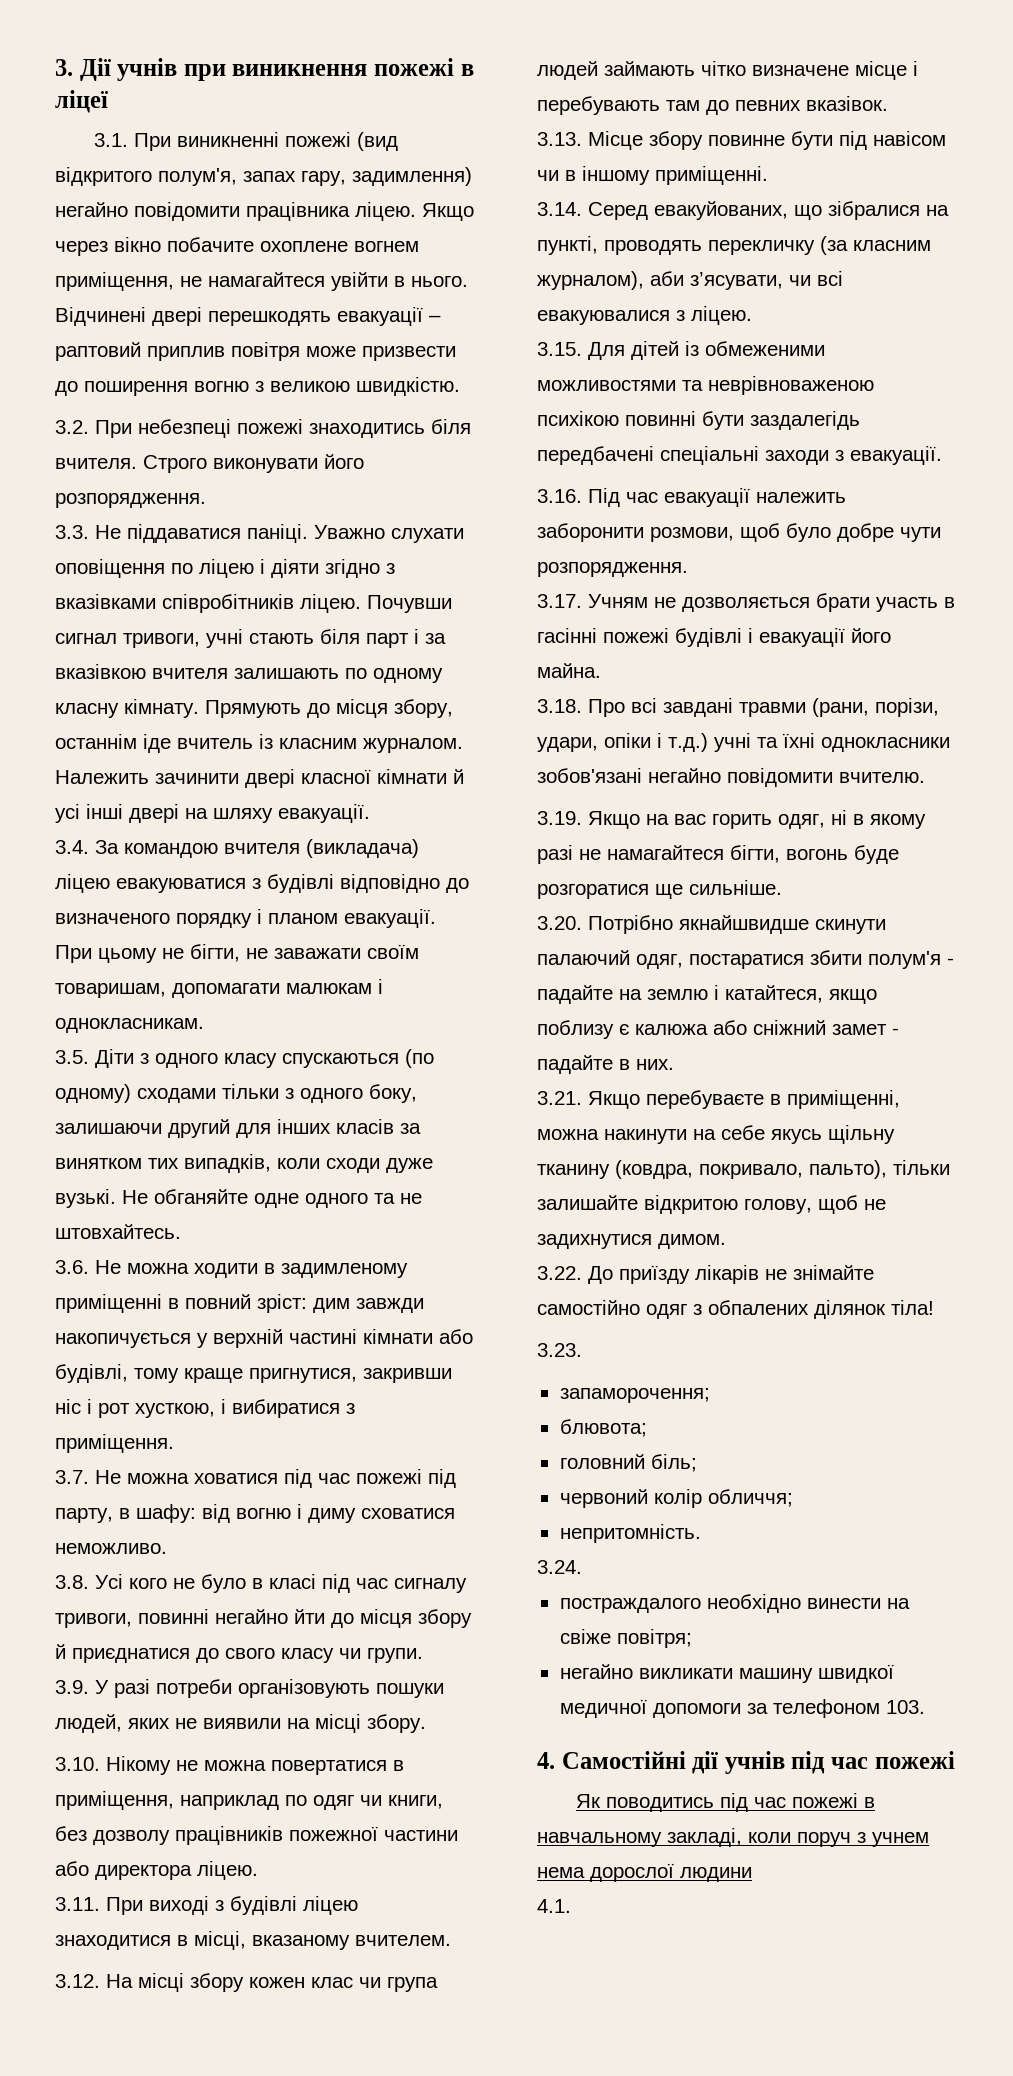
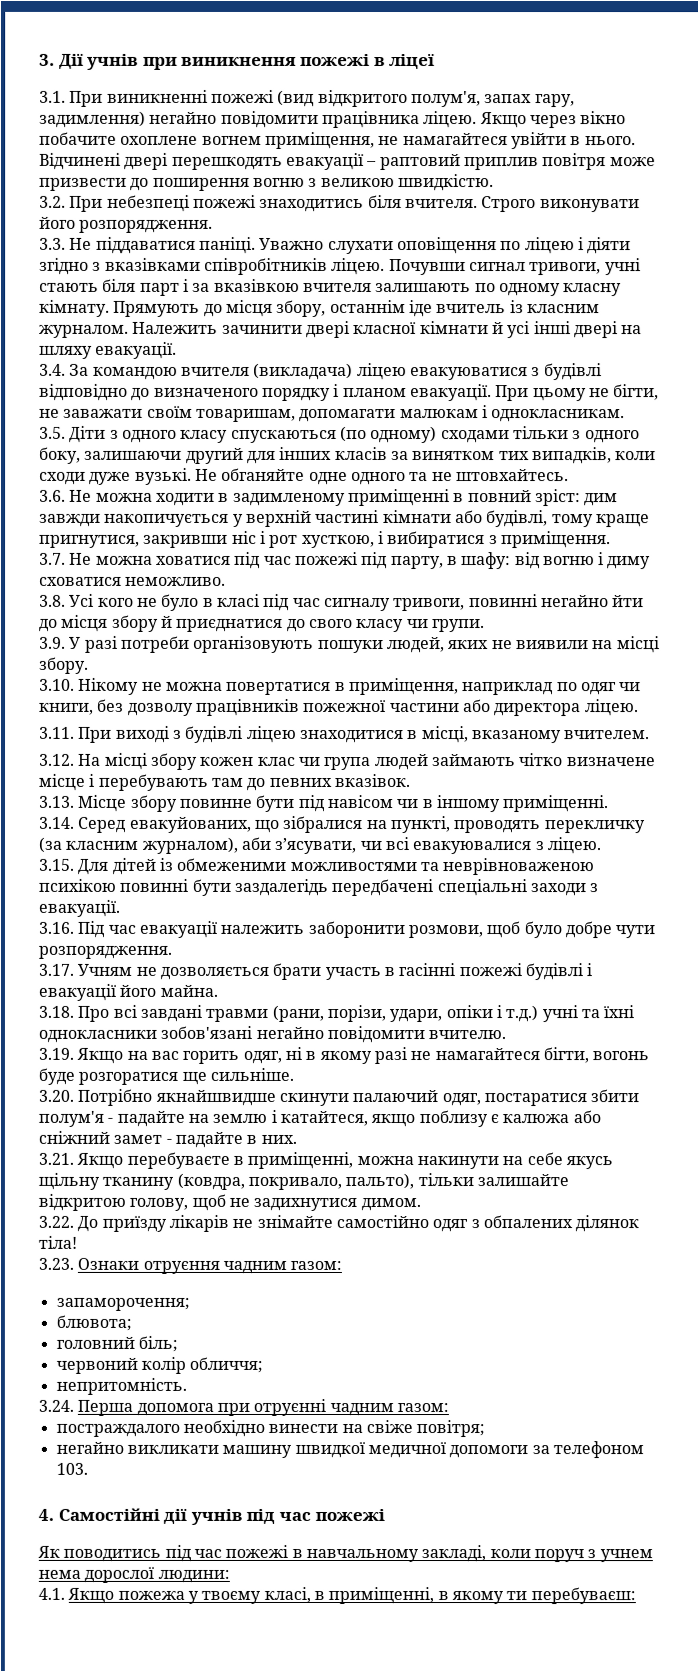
- 3.23.
+ 3.23. Ознаки отруєння чадним газом:
- 3.24.
+ 3.24. Перша допомога при отруєнні чадним газом:
- Як поводитись під час пожежі в навчальному закладі, коли поруч з учнем нема дорослої людини
+ Як поводитись під час пожежі в навчальному закладі, коли поруч з учнем нема дорослої людини:
- 4.1.
+ 4.1. Якщо пожежа у твоєму класі, в приміщенні, в якому ти перебуваєш:

